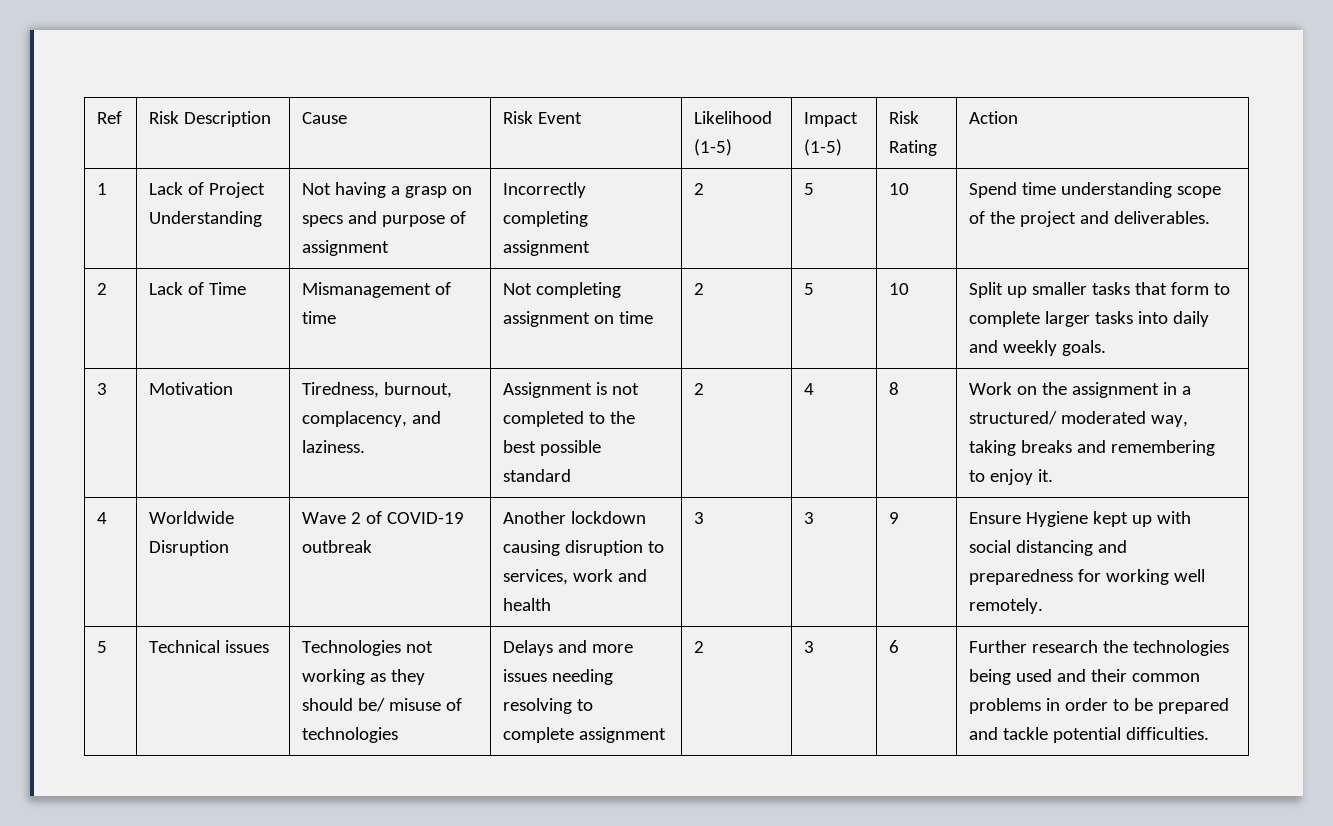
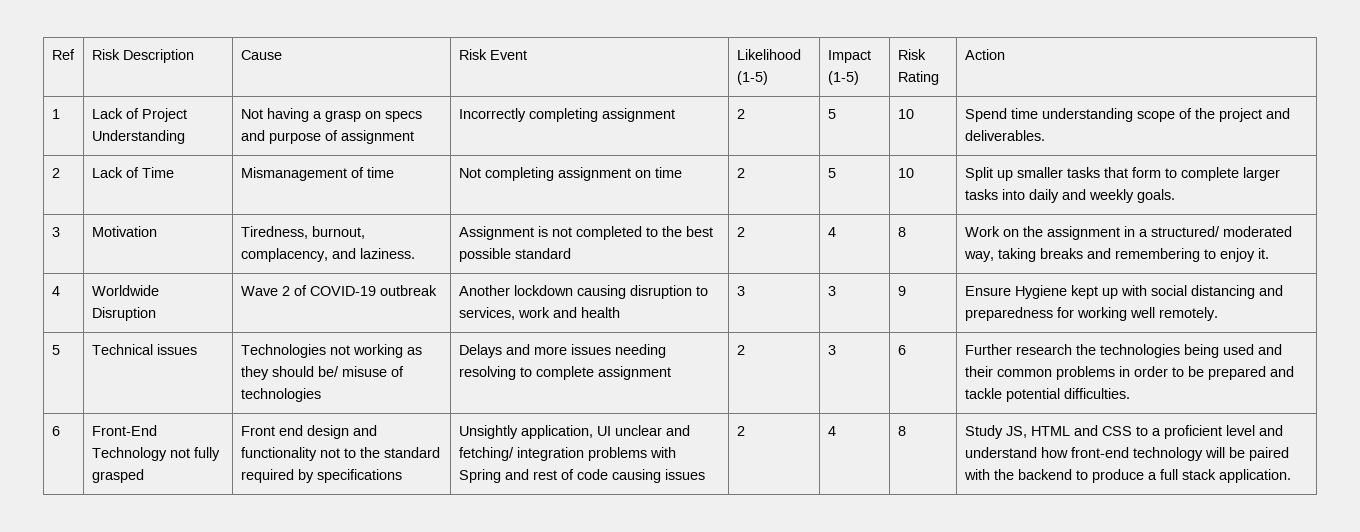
+ 6 | Front-End Technology not fully grasped | Front end design and functionality not to the standard required by specifications | Unsightly application, UI unclear and fetching/ integration problems with Spring and rest of code causing issues | 2 | 4 | 8 | Study JS, HTML and CSS to a proficient level and understand how front-end technology will be paired with the backend to produce a full stack application.

